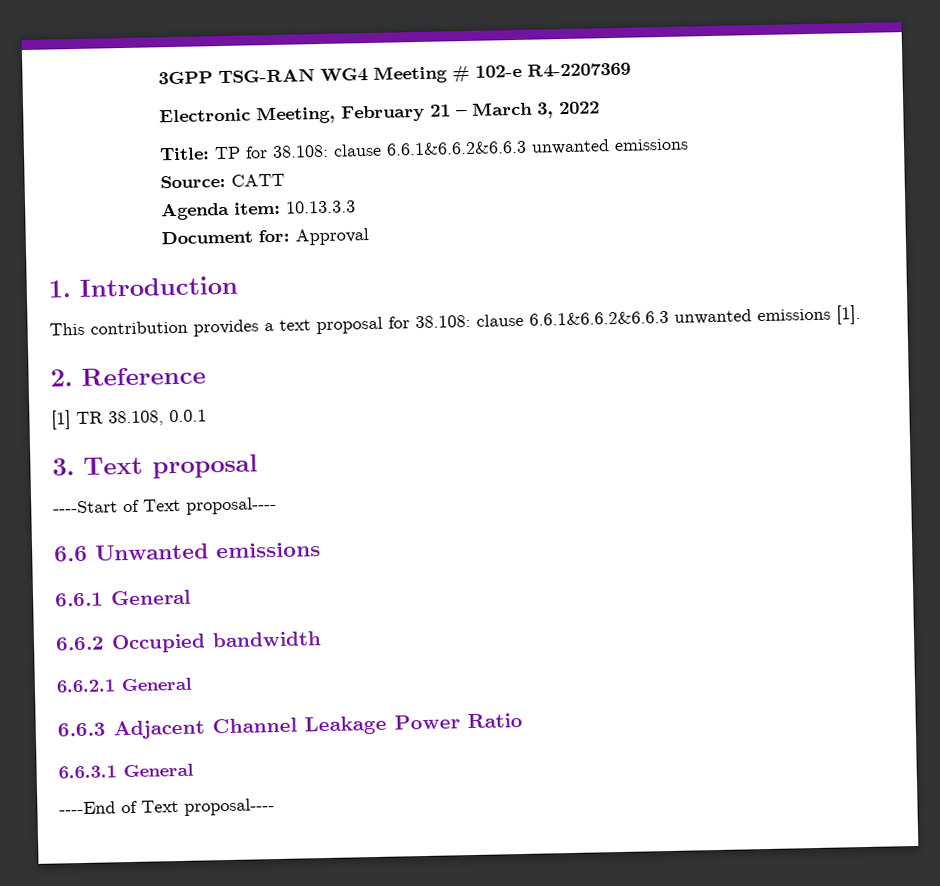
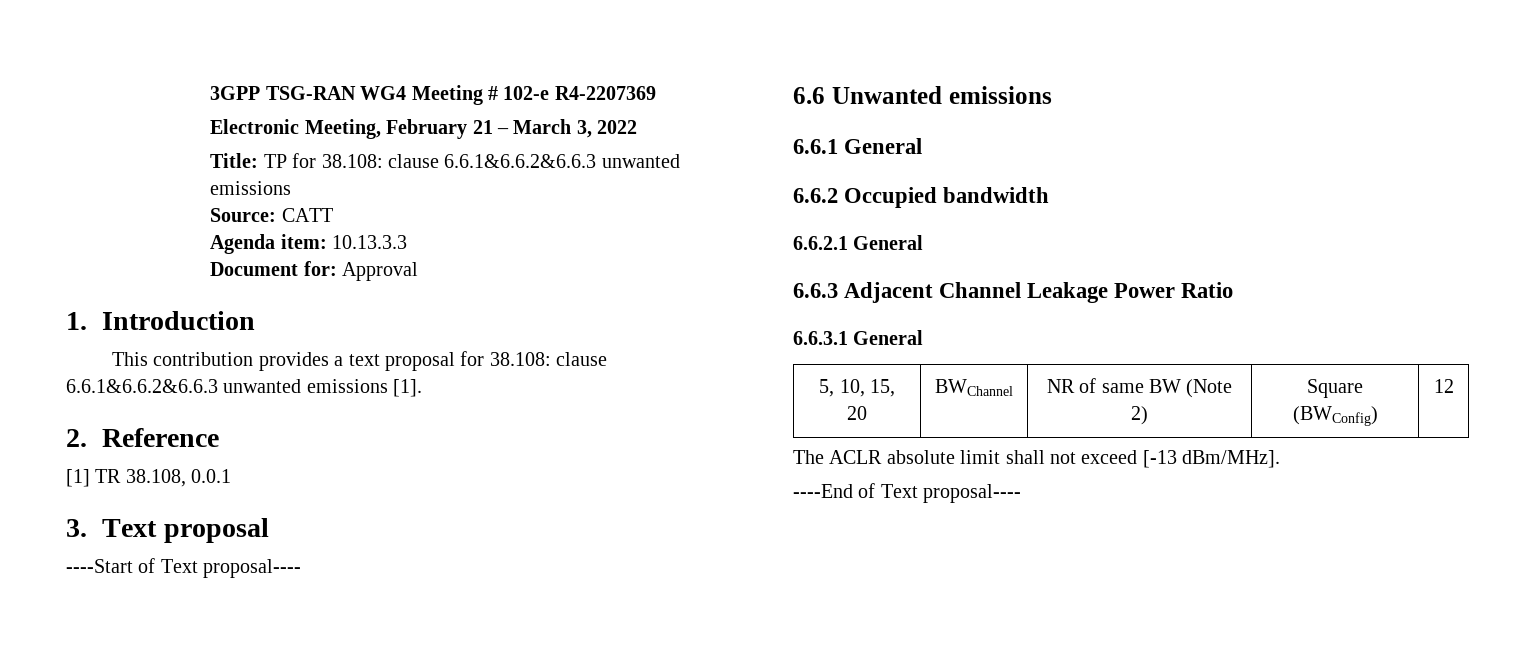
+ 5, 10, 15, 20 | BWChannel | NR of same BW (Note 2) | Square (BWConfig) | 12
+ The ACLR absolute limit shall not exceed [-13 dBm/MHz].

